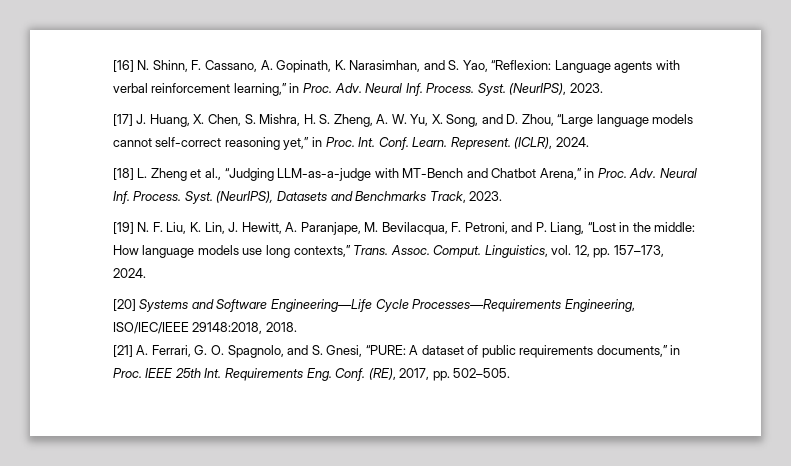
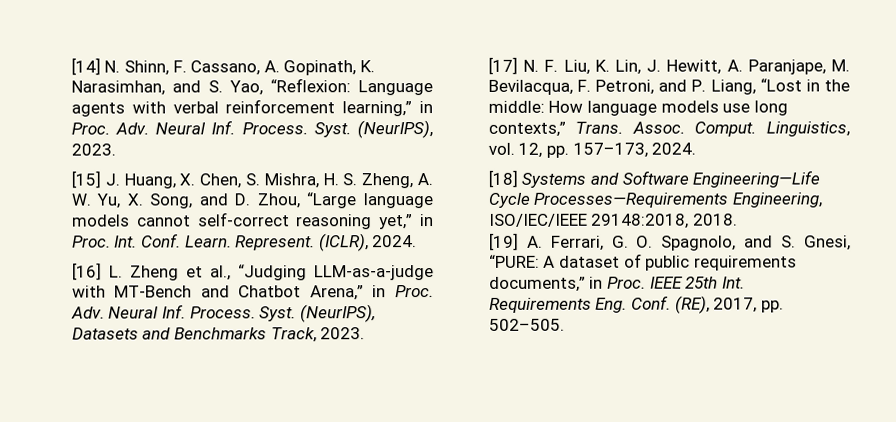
- [16] N. Shinn, F. Cassano, A. Gopinath, K. Narasimhan, and S. Yao, “Reflexion: Language agents with verbal reinforcement learning,” in Proc.
+ [14] N. Shinn, F. Cassano, A. Gopinath, K. Narasimhan, and S. Yao, “Reflexion: Language agents with verbal reinforcement learning,” in Proc.
- [17] J. Huang, X. Chen, S. Mishra, H. S. Zheng, A. W. Yu, X. Song, and D. Zhou, “Large language models cannot self-correct reasoning yet,” in Proc.
+ [15] J. Huang, X. Chen, S. Mishra, H. S. Zheng, A. W. Yu, X. Song, and D. Zhou, “Large language models cannot self-correct reasoning yet,” in Proc.
- [18] L. Zheng et al., “Judging LLM-as-a-judge with MT-Bench and Chatbot Arena,” in Proc.
+ [16] L. Zheng et al., “Judging LLM-as-a-judge with MT-Bench and Chatbot Arena,” in Proc.
- [19] N. F. Liu, K. Lin, J. Hewitt, A. Paranjape, M. Bevilacqua, F. Petroni, and P. Liang, “Lost in the middle: How language models use long contexts,” Trans.
+ [17] N. F. Liu, K. Lin, J. Hewitt, A. Paranjape, M. Bevilacqua, F. Petroni, and P. Liang, “Lost in the middle: How language models use long contexts,” Trans.
- [20] Systems and Software Engineering—Life Cycle Processes—Requirements Engineering, ISO/IEC/IEEE 29148:2018, 2018.
+ [18] Systems and Software Engineering—Life Cycle Processes—Requirements Engineering, ISO/IEC/IEEE 29148:2018, 2018.
- [21] A. Ferrari, G. O. Spagnolo, and S. Gnesi, “PURE: A dataset of public requirements documents,” in Proc.
+ [19] A. Ferrari, G. O. Spagnolo, and S. Gnesi, “PURE: A dataset of public requirements documents,” in Proc.

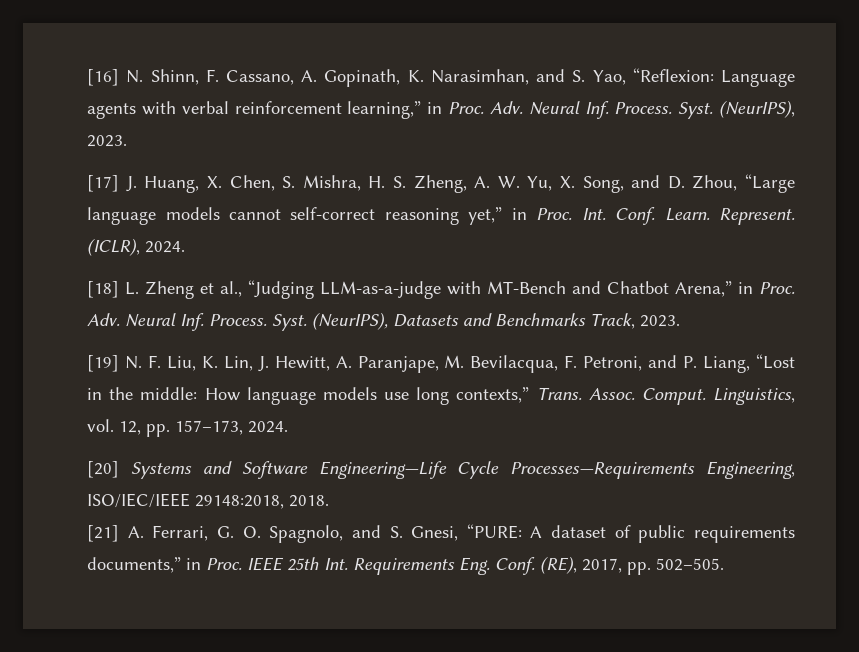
- [14] N. Shinn, F. Cassano, A. Gopinath, K. Narasimhan, and S. Yao, “Reflexion: Language agents with verbal reinforcement learning,” in Proc.
+ [16] N. Shinn, F. Cassano, A. Gopinath, K. Narasimhan, and S. Yao, “Reflexion: Language agents with verbal reinforcement learning,” in Proc.
- [15] J. Huang, X. Chen, S. Mishra, H. S. Zheng, A. W. Yu, X. Song, and D. Zhou, “Large language models cannot self-correct reasoning yet,” in Proc.
+ [17] J. Huang, X. Chen, S. Mishra, H. S. Zheng, A. W. Yu, X. Song, and D. Zhou, “Large language models cannot self-correct reasoning yet,” in Proc.
- [16] L. Zheng et al., “Judging LLM-as-a-judge with MT-Bench and Chatbot Arena,” in Proc.
+ [18] L. Zheng et al., “Judging LLM-as-a-judge with MT-Bench and Chatbot Arena,” in Proc.
- [17] N. F. Liu, K. Lin, J. Hewitt, A. Paranjape, M. Bevilacqua, F. Petroni, and P. Liang, “Lost in the middle: How language models use long contexts,” Trans.
+ [19] N. F. Liu, K. Lin, J. Hewitt, A. Paranjape, M. Bevilacqua, F. Petroni, and P. Liang, “Lost in the middle: How language models use long contexts,” Trans.
- [18] Systems and Software Engineering—Life Cycle Processes—Requirements Engineering, ISO/IEC/IEEE 29148:2018, 2018.
+ [20] Systems and Software Engineering—Life Cycle Processes—Requirements Engineering, ISO/IEC/IEEE 29148:2018, 2018.
- [19] A. Ferrari, G. O. Spagnolo, and S. Gnesi, “PURE: A dataset of public requirements documents,” in Proc.
+ [21] A. Ferrari, G. O. Spagnolo, and S. Gnesi, “PURE: A dataset of public requirements documents,” in Proc.

